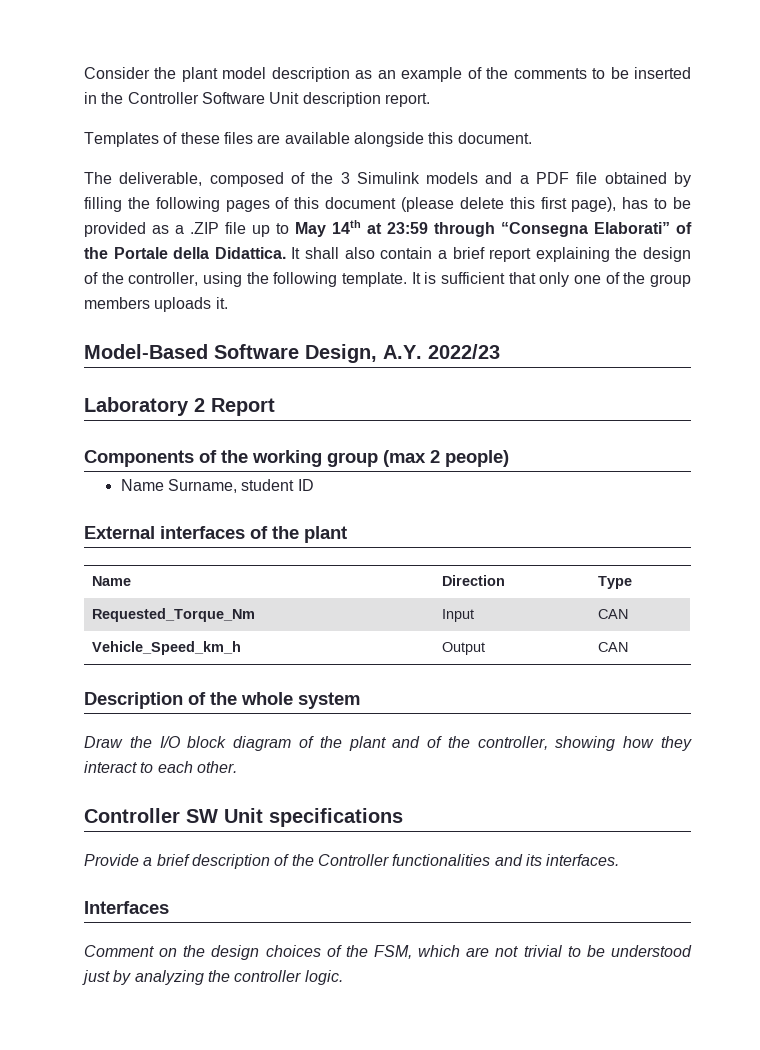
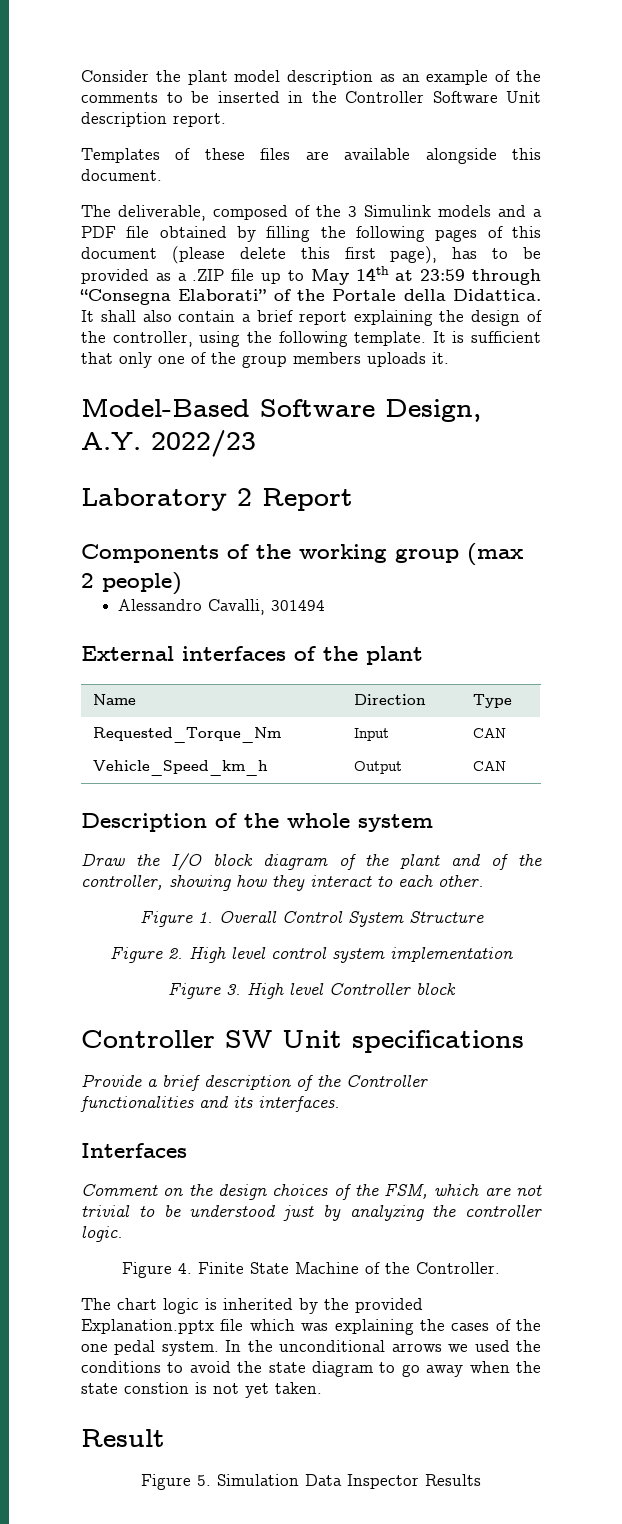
- Name Surname, student ID
+ Alessandro Cavalli, 301494
+ Figure 1. Overall Control System Structure
+ Figure 2. High level control system implementation
+ Figure 3. High level Controller block
+ Figure 4. Finite State Machine of the Controller.
+ The chart logic is inherited by the provided Explanation.pptx file which was explaining the cases of the one pedal system. In the unconditional arrows we used the conditions to avoid the state diagram to go away when the state constion is not yet taken.
+ Result
+ Figure 5. Simulation Data Inspector Results

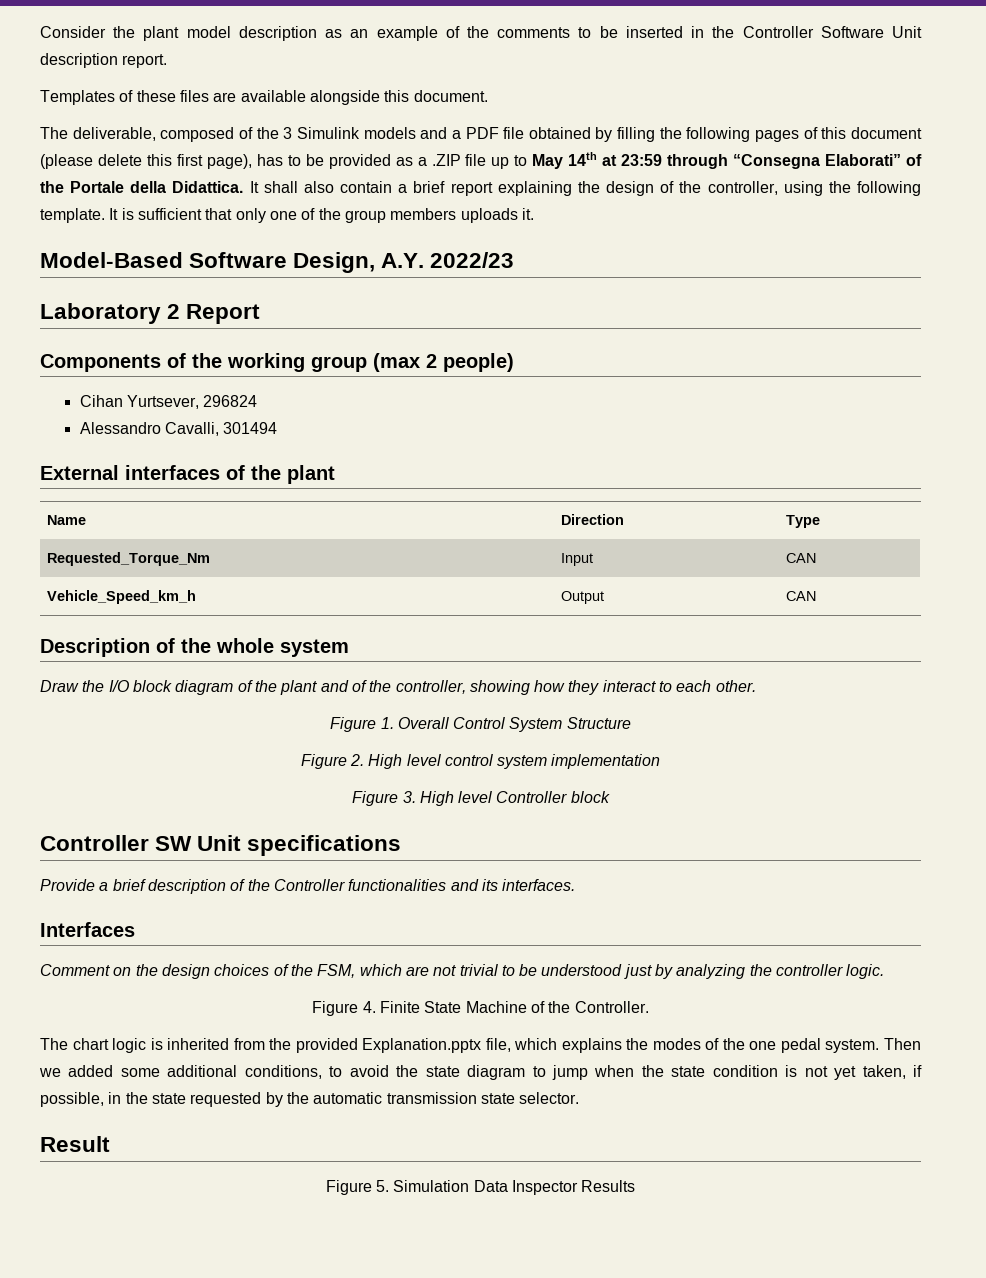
+ Cihan Yurtsever, 296824
- The chart logic is inherited by the provided Explanation.pptx file which was explaining the cases of the one pedal system.
+ The chart logic is inherited from the provided Explanation.pptx file, which explains the modes of the one pedal system.
- In the unconditional arrows we used the conditions to avoid the state diagram to go away when the state constion is not yet taken.
+ Then we added some additional conditions, to avoid the state diagram to jump when the state condition is not yet taken, if possible, in the state requested by the automatic transmission state selector.

